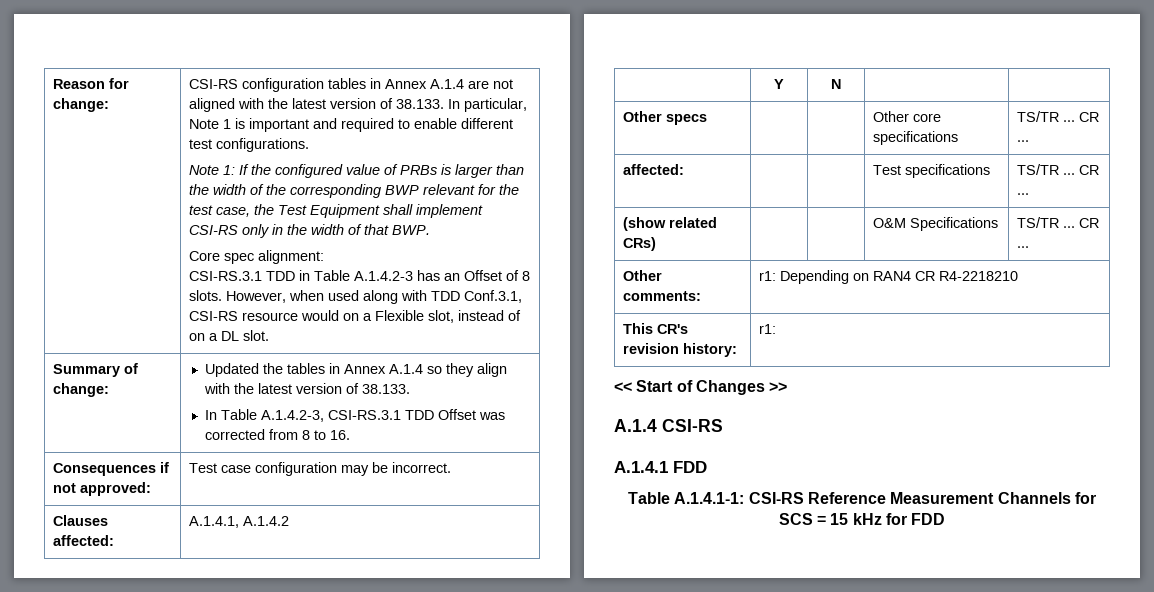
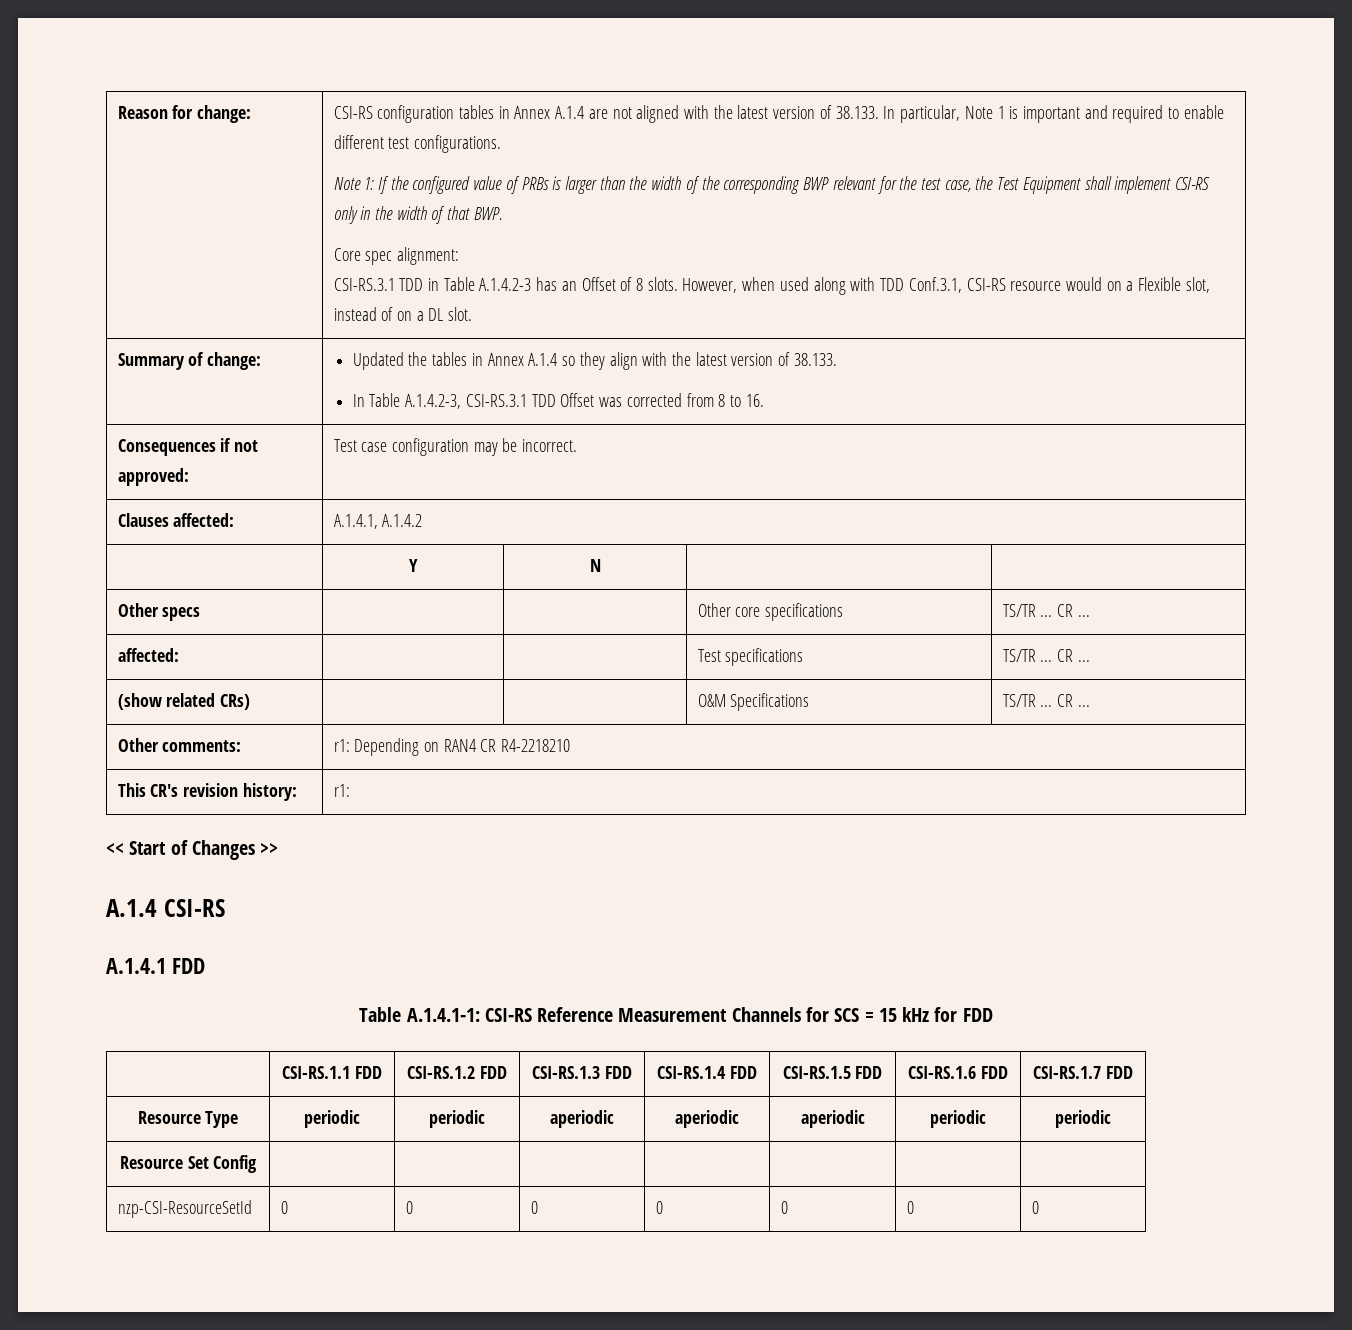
+ | CSI-RS.1.1 FDD | CSI-RS.1.2 FDD | CSI-RS.1.3 FDD | CSI-RS.1.4 FDD | CSI-RS.1.5 FDD | CSI-RS.1.6 FDD | CSI-RS.1.7 FDD
+ Resource Type | periodic | periodic | aperiodic | aperiodic | aperiodic | periodic | periodic
+ Resource Set Config | | | | | | |
+ nzp-CSI-ResourceSetId | 0 | 0 | 0 | 0 | 0 | 0 | 0

